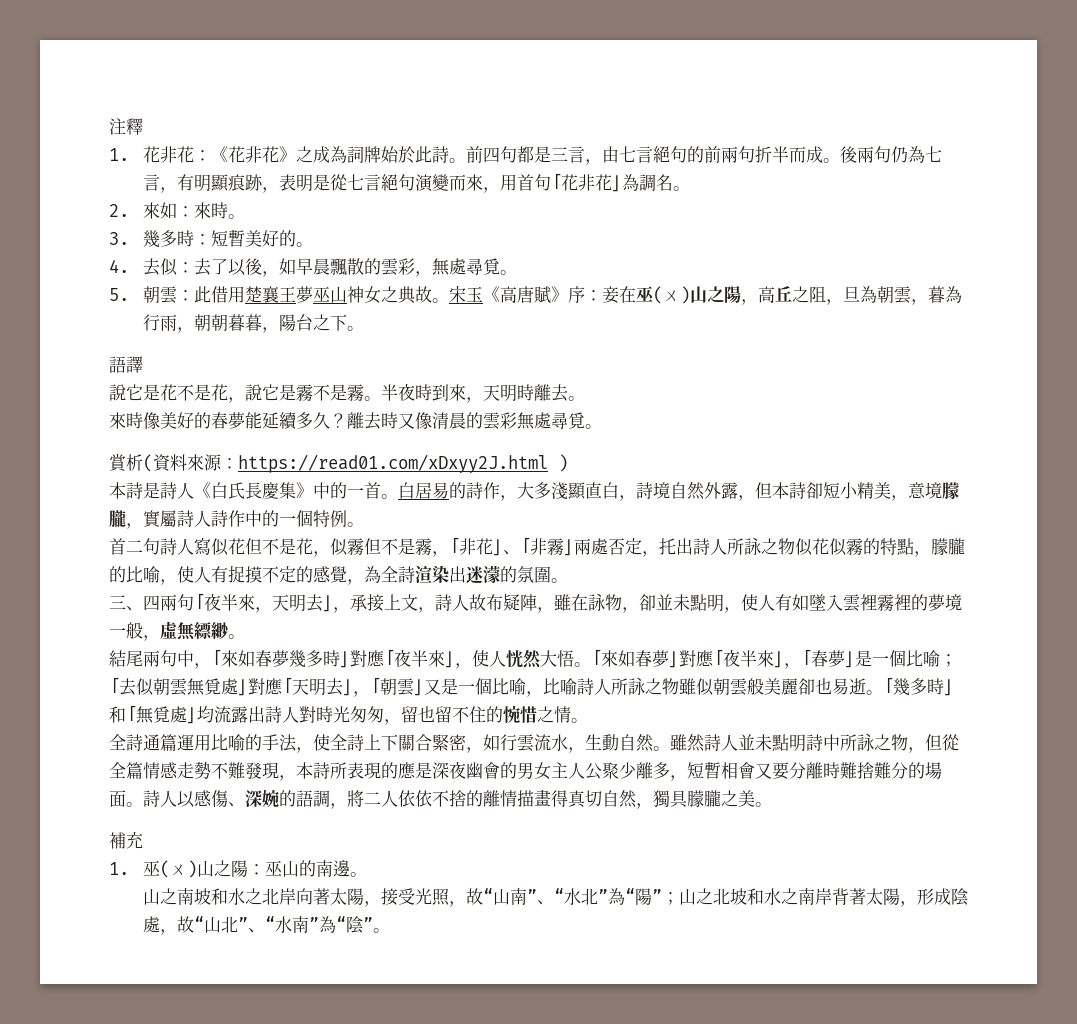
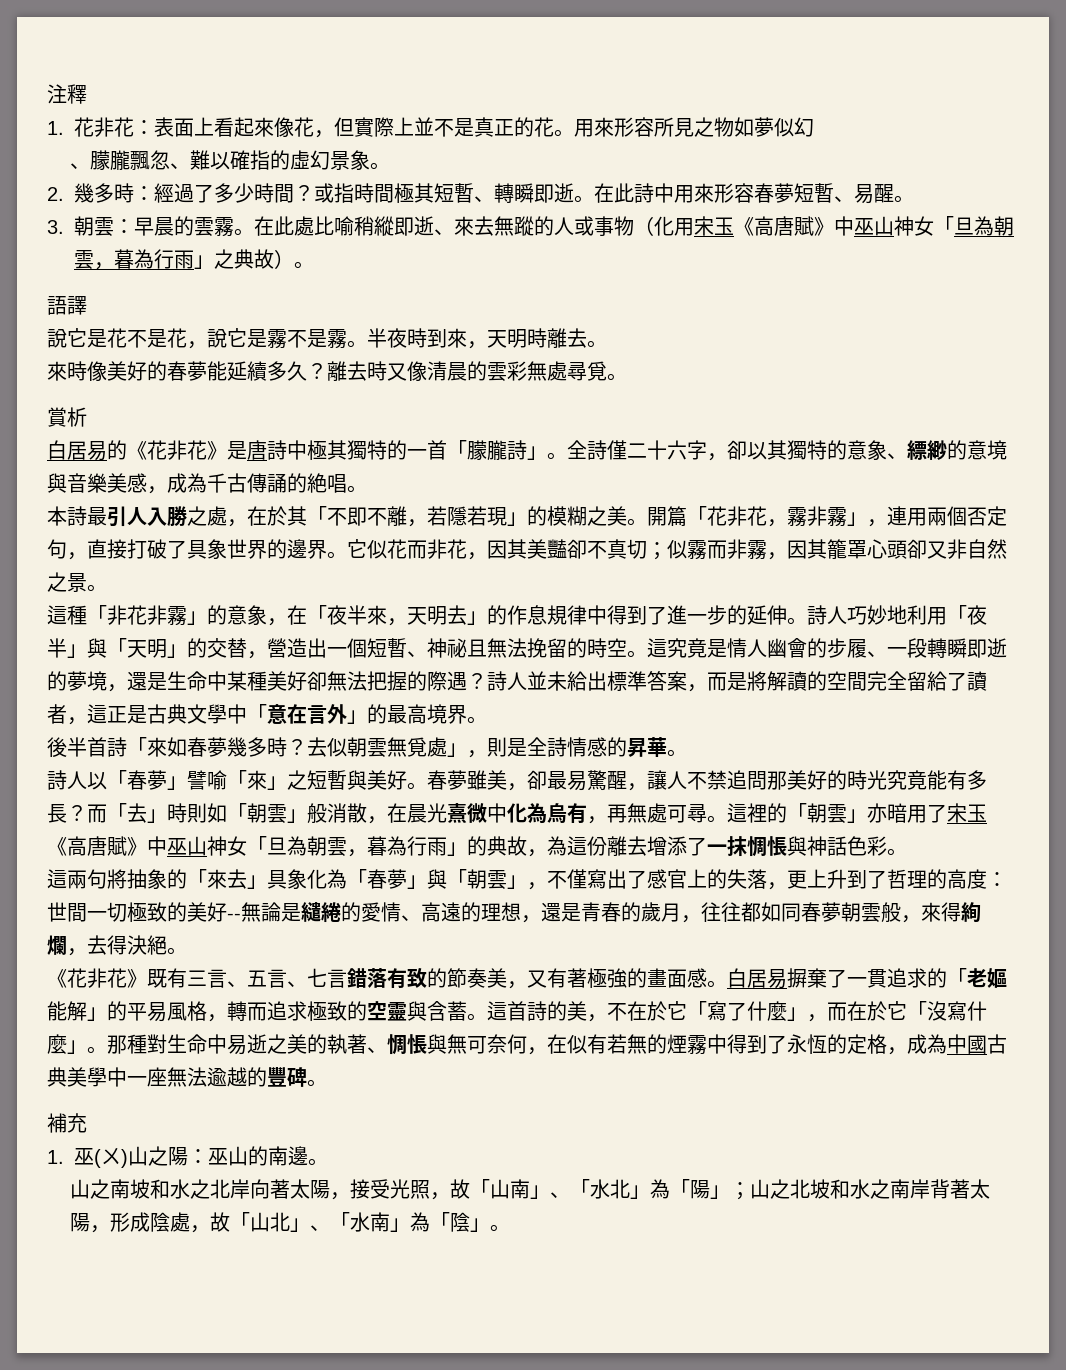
- 1.花非花：《花非花》之成為詞牌始於此詩。前四句都是三言，由七言絕句的前兩句折半而成。後兩句仍為七言，有明顯痕跡，表明是從七言絕句演變而來，用首句「花非花」為調名。
- 2.來如：來時。
- 3.幾多時：短暫美好的。
- 4.去似：去了以後，如早晨飄散的雲彩，無處尋覓。
- 5.朝雲：此借用楚襄王夢巫山神女之典故。宋玉《高唐賦》序：妾在巫(ㄨ)山之陽，高丘之阻，旦為朝雲，暮為行雨，朝朝暮暮，陽台之下。
+ 1.花非花：表面上看起來像花，但實際上並不是真正的花。用來形容所見之物如夢似幻
+ 、朦朧飄忽、難以確指的虛幻景象。
+ 2.幾多時：經過了多少時間？或指時間極其短暫、轉瞬即逝。在此詩中用來形容春夢短暫、易醒。
+ 3.朝雲：早晨的雲霧。在此處比喻稍縱即逝、來去無蹤的人或事物（化用宋玉《高唐賦》中巫山神女「旦為朝雲，暮為行雨」之典故）。
- 賞析(資料來源：https://read01.com/xDxyy2J.html )
- 本詩是詩人《白氏長慶集》中的一首。白居易的詩作，大多淺顯直白，詩境自然外露，但本詩卻短小精美，意境朦朧，實屬詩人詩作中的一個特例。
- 首二句詩人寫似花但不是花，似霧但不是霧，「非花」、「非霧」兩處否定，托出詩人所詠之物似花似霧的特點，朦朧的比喻，使人有捉摸不定的感覺，為全詩渲染出迷濛的氛圍。
- 三、四兩句「夜半來，天明去」，承接上文，詩人故布疑陣，雖在詠物，卻並未點明，使人有如墜入雲裡霧裡的夢境一般，虛無縹緲。
- 結尾兩句中，「來如春夢幾多時」對應「夜半來」，使人恍然大悟。「來如春夢」對應「夜半來」，「春夢」是一個比喻；「去似朝雲無覓處」對應「天明去」，「朝雲」又是一個比喻，比喻詩人所詠之物雖似朝雲般美麗卻也易逝。「幾多時」和「無覓處」均流露出詩人對時光匆匆，留也留不住的惋惜之情。
- 全詩通篇運用比喻的手法，使全詩上下關合緊密，如行雲流水，生動自然。雖然詩人並未點明詩中所詠之物，但從全篇情感走勢不難發現，本詩所表現的應是深夜幽會的男女主人公聚少離多，短暫相會又要分離時難捨難分的場面。詩人以感傷、深婉的語調，將二人依依不捨的離情描畫得真切自然，獨具朦朧之美。
+ 賞析
+ 白居易的《花非花》是唐詩中極其獨特的一首「朦朧詩」。全詩僅二十六字，卻以其獨特的意象、縹緲的意境與音樂美感，成為千古傳誦的絶唱。
+ 本詩最引人入勝之處，在於其「不即不離，若隱若現」的模糊之美。開篇「花非花，霧非霧」，連用兩個否定句，直接打破了具象世界的邊界。它似花而非花，因其美豔卻不真切；似霧而非霧，因其籠罩心頭卻又非自然之景。
+ 這種「非花非霧」的意象，在「夜半來，天明去」的作息規律中得到了進一步的延伸。詩人巧妙地利用「夜半」與「天明」的交替，營造出一個短暫、神祕且無法挽留的時空。這究竟是情人幽會的步履、一段轉瞬即逝的夢境，還是生命中某種美好卻無法把握的際遇？詩人並未給出標準答案，而是將解讀的空間完全留給了讀者，這正是古典文學中「意在言外」的最高境界。
+ 後半首詩「來如春夢幾多時？去似朝雲無覓處」，則是全詩情感的昇華。
+ 詩人以「春夢」譬喻「來」之短暫與美好。春夢雖美，卻最易驚醒，讓人不禁追問那美好的時光究竟能有多長？而「去」時則如「朝雲」般消散，在晨光熹微中化為烏有，再無處可尋。這裡的「朝雲」亦暗用了宋玉《高唐賦》中巫山神女「旦為朝雲，暮為行雨」的典故，為這份離去增添了一抹惆悵與神話色彩。
+ 這兩句將抽象的「來去」具象化為「春夢」與「朝雲」，不僅寫出了感官上的失落，更上升到了哲理的高度：世間一切極致的美好--無論是繾綣的愛情、高遠的理想，還是青春的歲月，往往都如同春夢朝雲般，來得絢爛，去得決絕。
+ 《花非花》既有三言、五言、七言錯落有致的節奏美，又有著極強的畫面感。白居易摒棄了一貫追求的「老嫗能解」的平易風格，轉而追求極致的空靈與含蓄。這首詩的美，不在於它「寫了什麼」，而在於它「沒寫什麼」。那種對生命中易逝之美的執著、惆悵與無可奈何，在似有若無的煙霧中得到了永恆的定格，成為中國古典美學中一座無法逾越的豐碑。
- 山之南坡和水之北岸向著太陽，接受光照，故“山南”、“水北”為“陽”；山之北坡和水之南岸背著太陽，形成陰處，故“山北”、“水南”為“陰”。
+ 山之南坡和水之北岸向著太陽，接受光照，故「山南」、「水北」為「陽」；山之北坡和水之南岸背著太陽，形成陰處，故「山北」、「水南」為「陰」。

